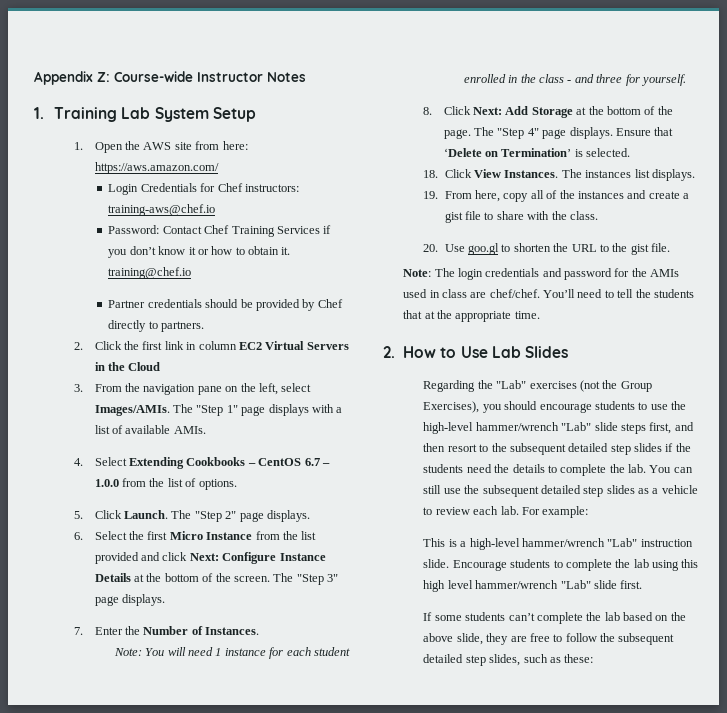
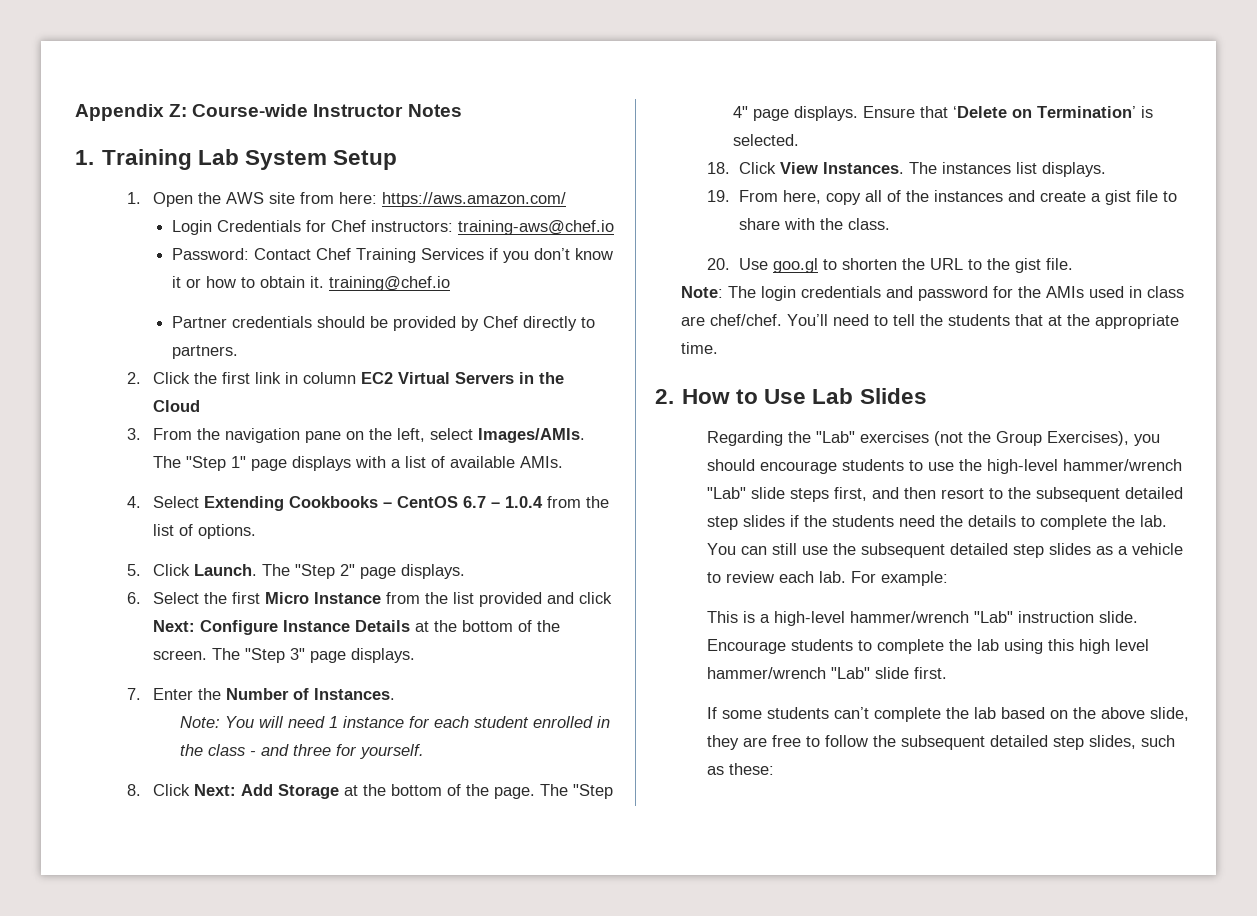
- 4. Select Extending Cookbooks – CentOS 6.7 – 1.0.0 from the list of options.
+ 4. Select Extending Cookbooks – CentOS 6.7 – 1.0.4 from the list of options.

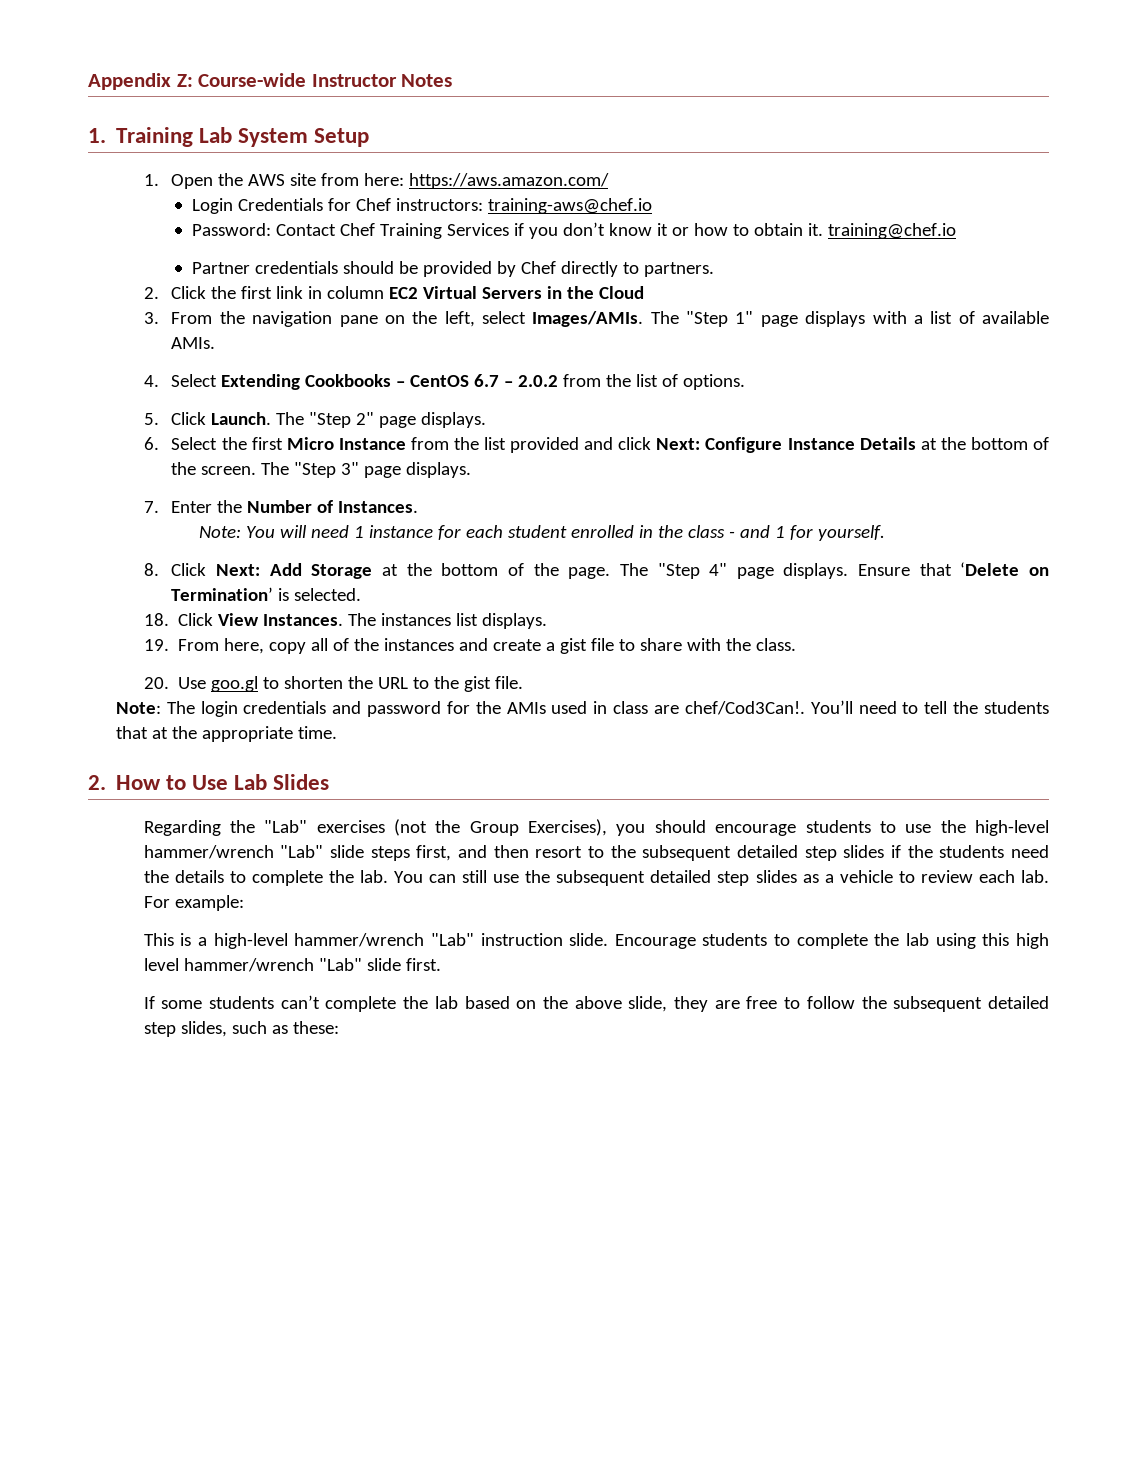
- 4. Select Extending Cookbooks – CentOS 6.7 – 1.0.4 from the list of options.
+ 4. Select Extending Cookbooks – CentOS 6.7 – 2.0.2 from the list of options.
- Note: You will need 1 instance for each student enrolled in the class - and three for yourself.
+ Note: You will need 1 instance for each student enrolled in the class - and 1 for yourself.
- Note: The login credentials and password for the AMIs used in class are chef/chef.
+ Note: The login credentials and password for the AMIs used in class are chef/Cod3Can!.

